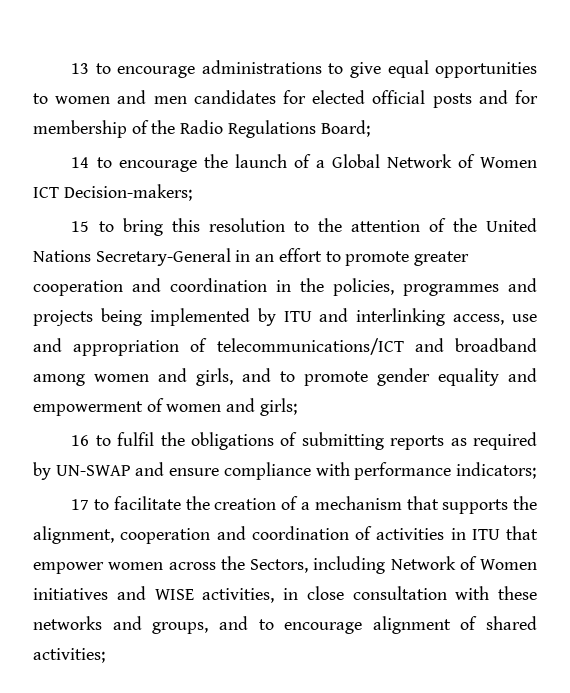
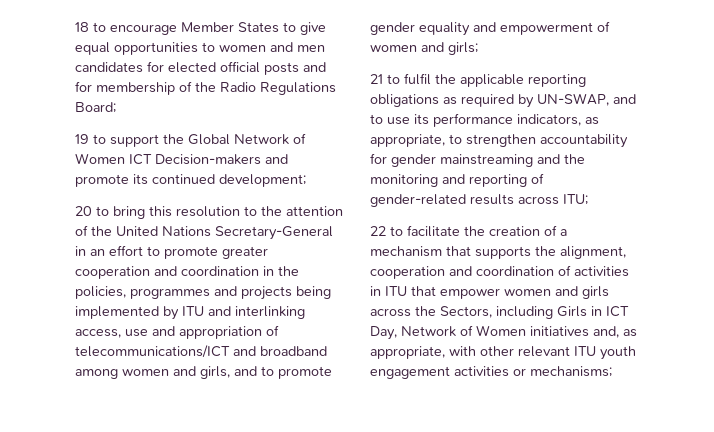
- 13 to encourage administrations to give equal opportunities to women and men candidates for elected official posts and for membership of the Radio Regulations Board;
+ 18 to encourage Member States to give equal opportunities to women and men candidates for elected official posts and for membership of the Radio Regulations Board;
- 14 to encourage the launch of a Global Network of Women ICT Decision-makers;
- 15 to bring this resolution to the attention of the United Nations Secretary-General in an effort to promote greater cooperation and coordination in the policies, programmes and projects being implemented by ITU and interlinking access, use and appropriation of telecommunications/ICT and broadband among women and girls, and to promote gender equality and empowerment of women and girls;
+ 19 to support the Global Network of Women ICT Decision-makers and promote its continued development;
+ 20 to bring this resolution to the attention of the United Nations Secretary-General in an effort to promote greater cooperation and coordination in the policies, programmes and projects being implemented by ITU and interlinking access, use and appropriation of telecommunications/ICT and broadband among women and girls, and to promote gender equality and empowerment of women and girls;
- 16 to fulfil the obligations of submitting reports as required by UN-SWAP and ensure compliance with performance indicators;
- 17 to facilitate the creation of a mechanism that supports the alignment, cooperation and coordination of activities in ITU that empower women across the Sectors, including Network of Women initiatives and WISE activities, in close consultation with these networks and groups, and to encourage alignment of shared activities;
+ 21 to fulfil the applicable reporting obligations as required by UN-SWAP, and to use its performance indicators, as appropriate, to strengthen accountability for gender mainstreaming and the monitoring and reporting of gender-related results across ITU;
+ 22 to facilitate the creation of a mechanism that supports the alignment, cooperation and coordination of activities in ITU that empower women and girls across the Sectors, including Girls in ICT Day, Network of Women initiatives and, as appropriate, with other relevant ITU youth engagement activities or mechanisms;

